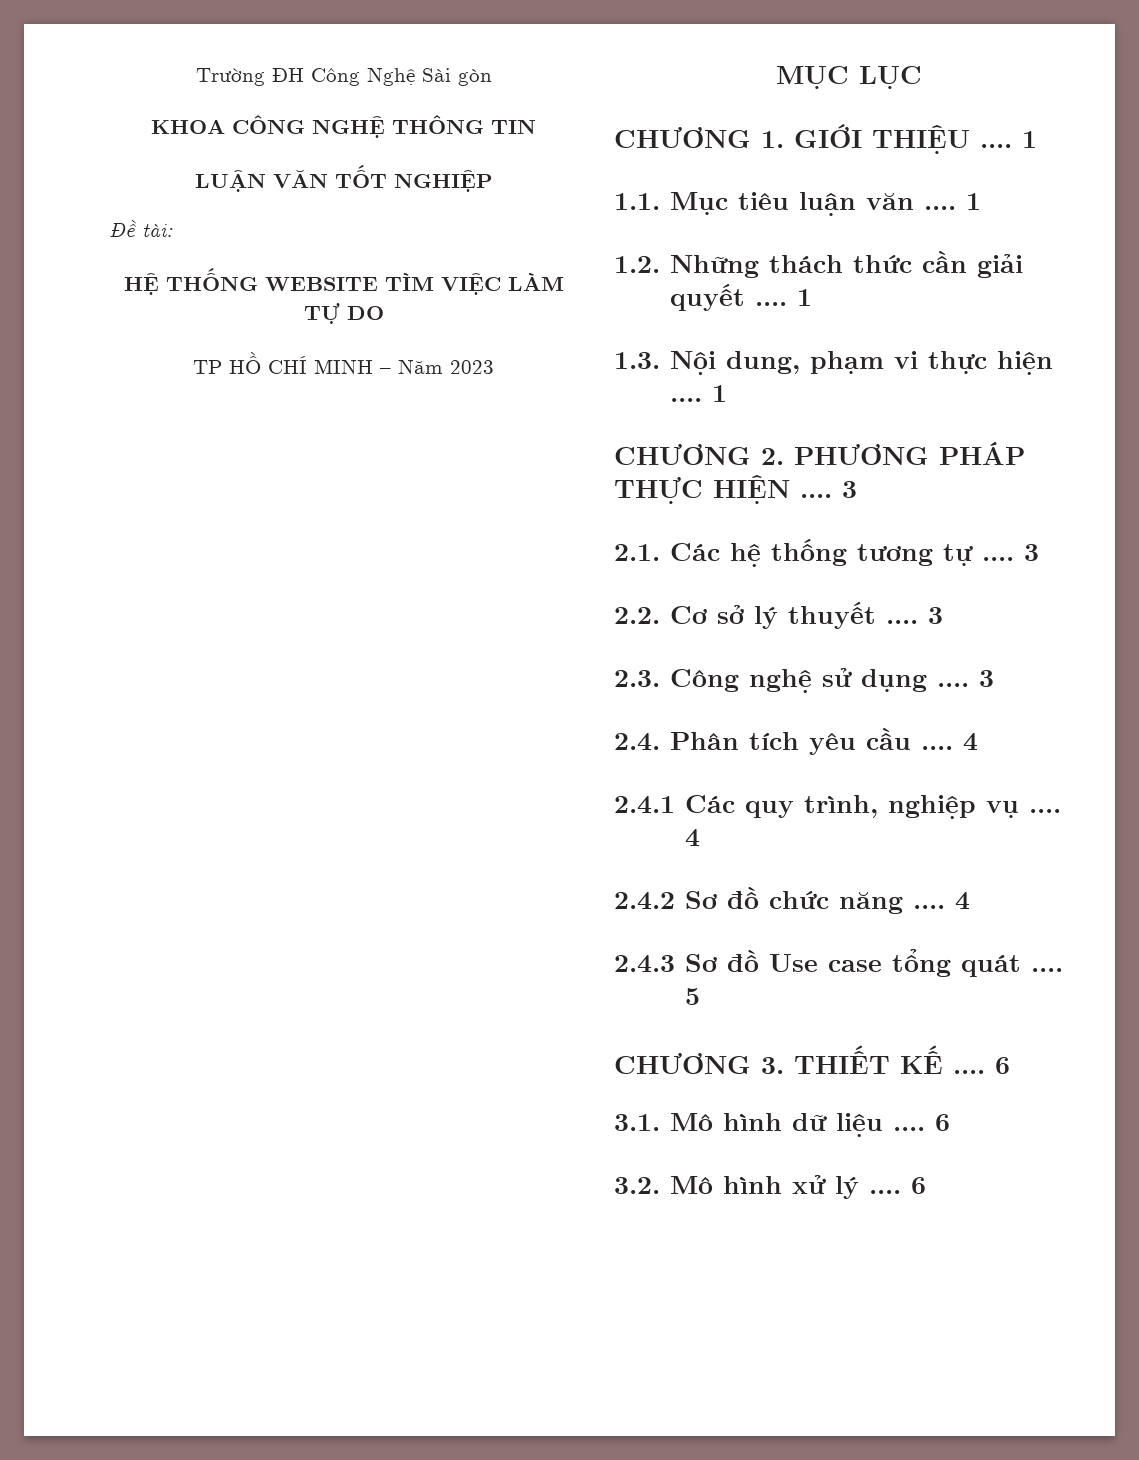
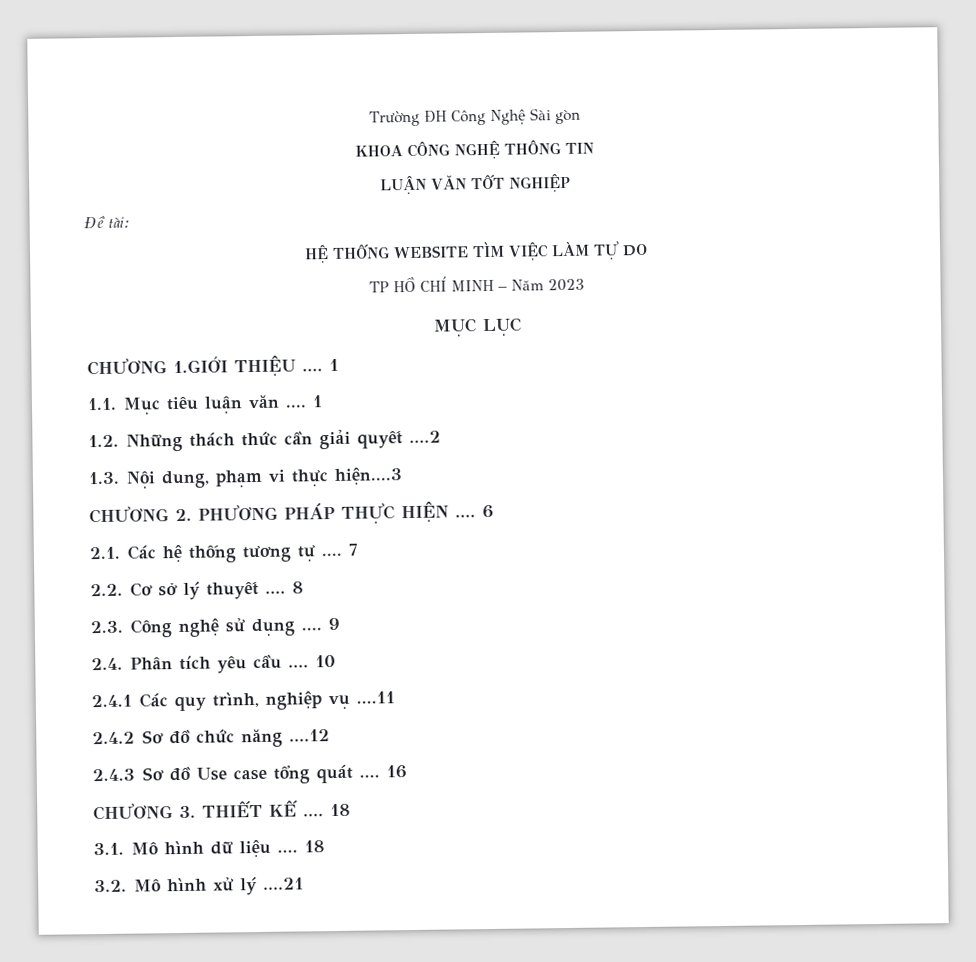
- CHƯƠNG 1. GIỚI THIỆU ....
+ CHƯƠNG 1.GIỚI THIỆU ....
- 1.2. Những thách thức cần giải quyết .... 1
+ 1.2. Những thách thức cần giải quyết ....2
- 1.3. Nội dung, phạm vi thực hiện .... 1
+ 1.3. Nội dung, phạm vi thực hiện....3
- CHƯƠNG 2. PHƯƠNG PHÁP THỰC HIỆN .... 3
+ CHƯƠNG 2. PHƯƠNG PHÁP THỰC HIỆN .... 6
- 2.1. Các hệ thống tương tự .... 3
+ 2.1. Các hệ thống tương tự .... 7
- 2.2. Cơ sở lý thuyết .... 3
+ 2.2. Cơ sở lý thuyết .... 8
- 2.3. Công nghệ sử dụng .... 3
+ 2.3. Công nghệ sử dụng .... 9
- 2.4. Phân tích yêu cầu .... 4
+ 2.4. Phân tích yêu cầu .... 10
- 2.4.1 Các quy trình, nghiệp vụ .... 4
+ 2.4.1 Các quy trình, nghiệp vụ ....11
- 2.4.2 Sơ đồ chức năng .... 4
+ 2.4.2 Sơ đồ chức năng ....12
- 5
+ 16
- CHƯƠNG 3. THIẾT KẾ .... 6
+ CHƯƠNG 3. THIẾT KẾ .... 18
- 3.1. Mô hình dữ liệu .... 6
+ 3.1. Mô hình dữ liệu .... 18
- 3.2. Mô hình xử lý .... 6
+ 3.2. Mô hình xử lý ....21

